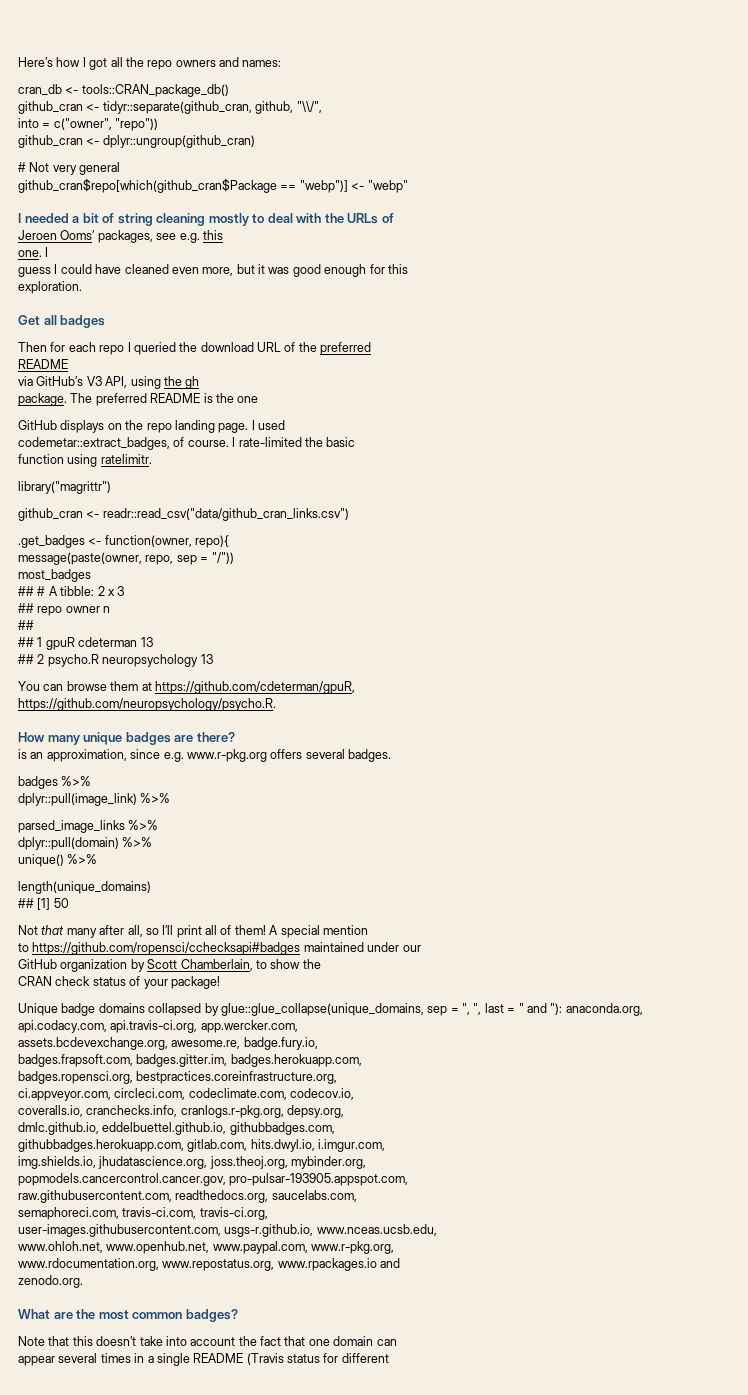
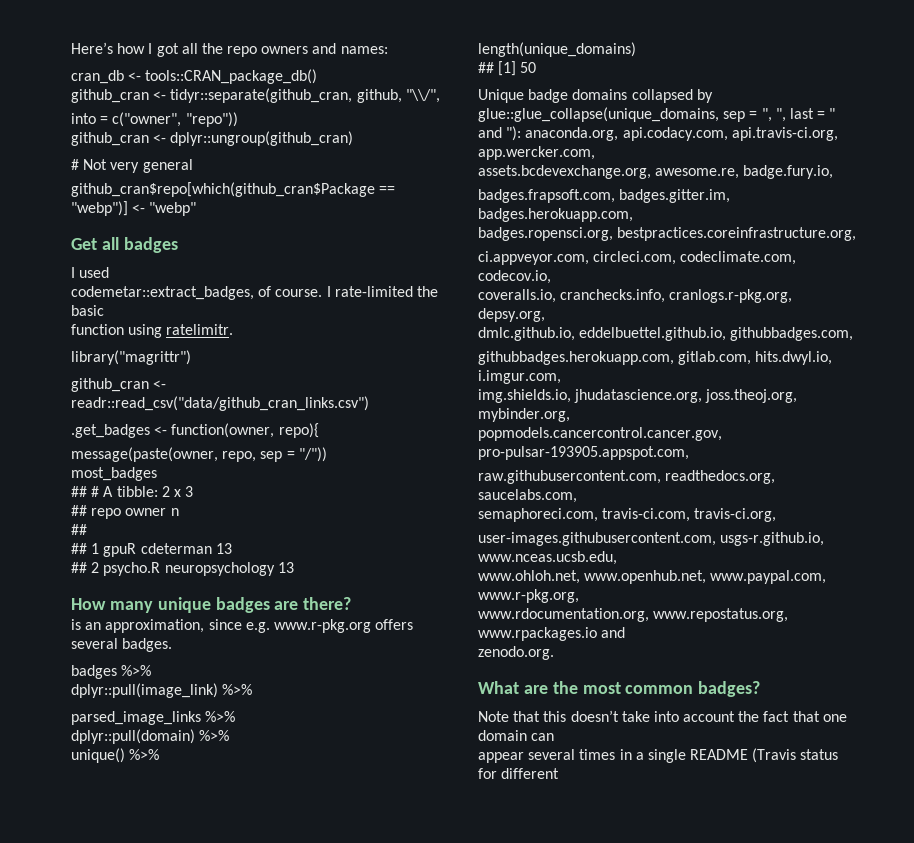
- I needed a bit of string cleaning mostly to deal with the URLs of
- Jeroen Ooms’ packages, see e.g. this
- one. I
- guess I could have cleaned even more, but it was good enough for this
- exploration.
  Get all badges
- Then for each repo I queried the download URL of the preferred
- README
- via GitHub’s V3 API, using the gh
- package. The preferred README is the one
- GitHub displays on the repo landing page. I used
+ I used
- You can browse them at https://github.com/cdeterman/gpuR,
- https://github.com/neuropsychology/psycho.R.
- Not that many after all, so I’ll print all of them! A special mention
- to https://github.com/ropensci/cchecksapi#badges maintained under our
- GitHub organization by Scott Chamberlain, to show the
- CRAN check status of your package!

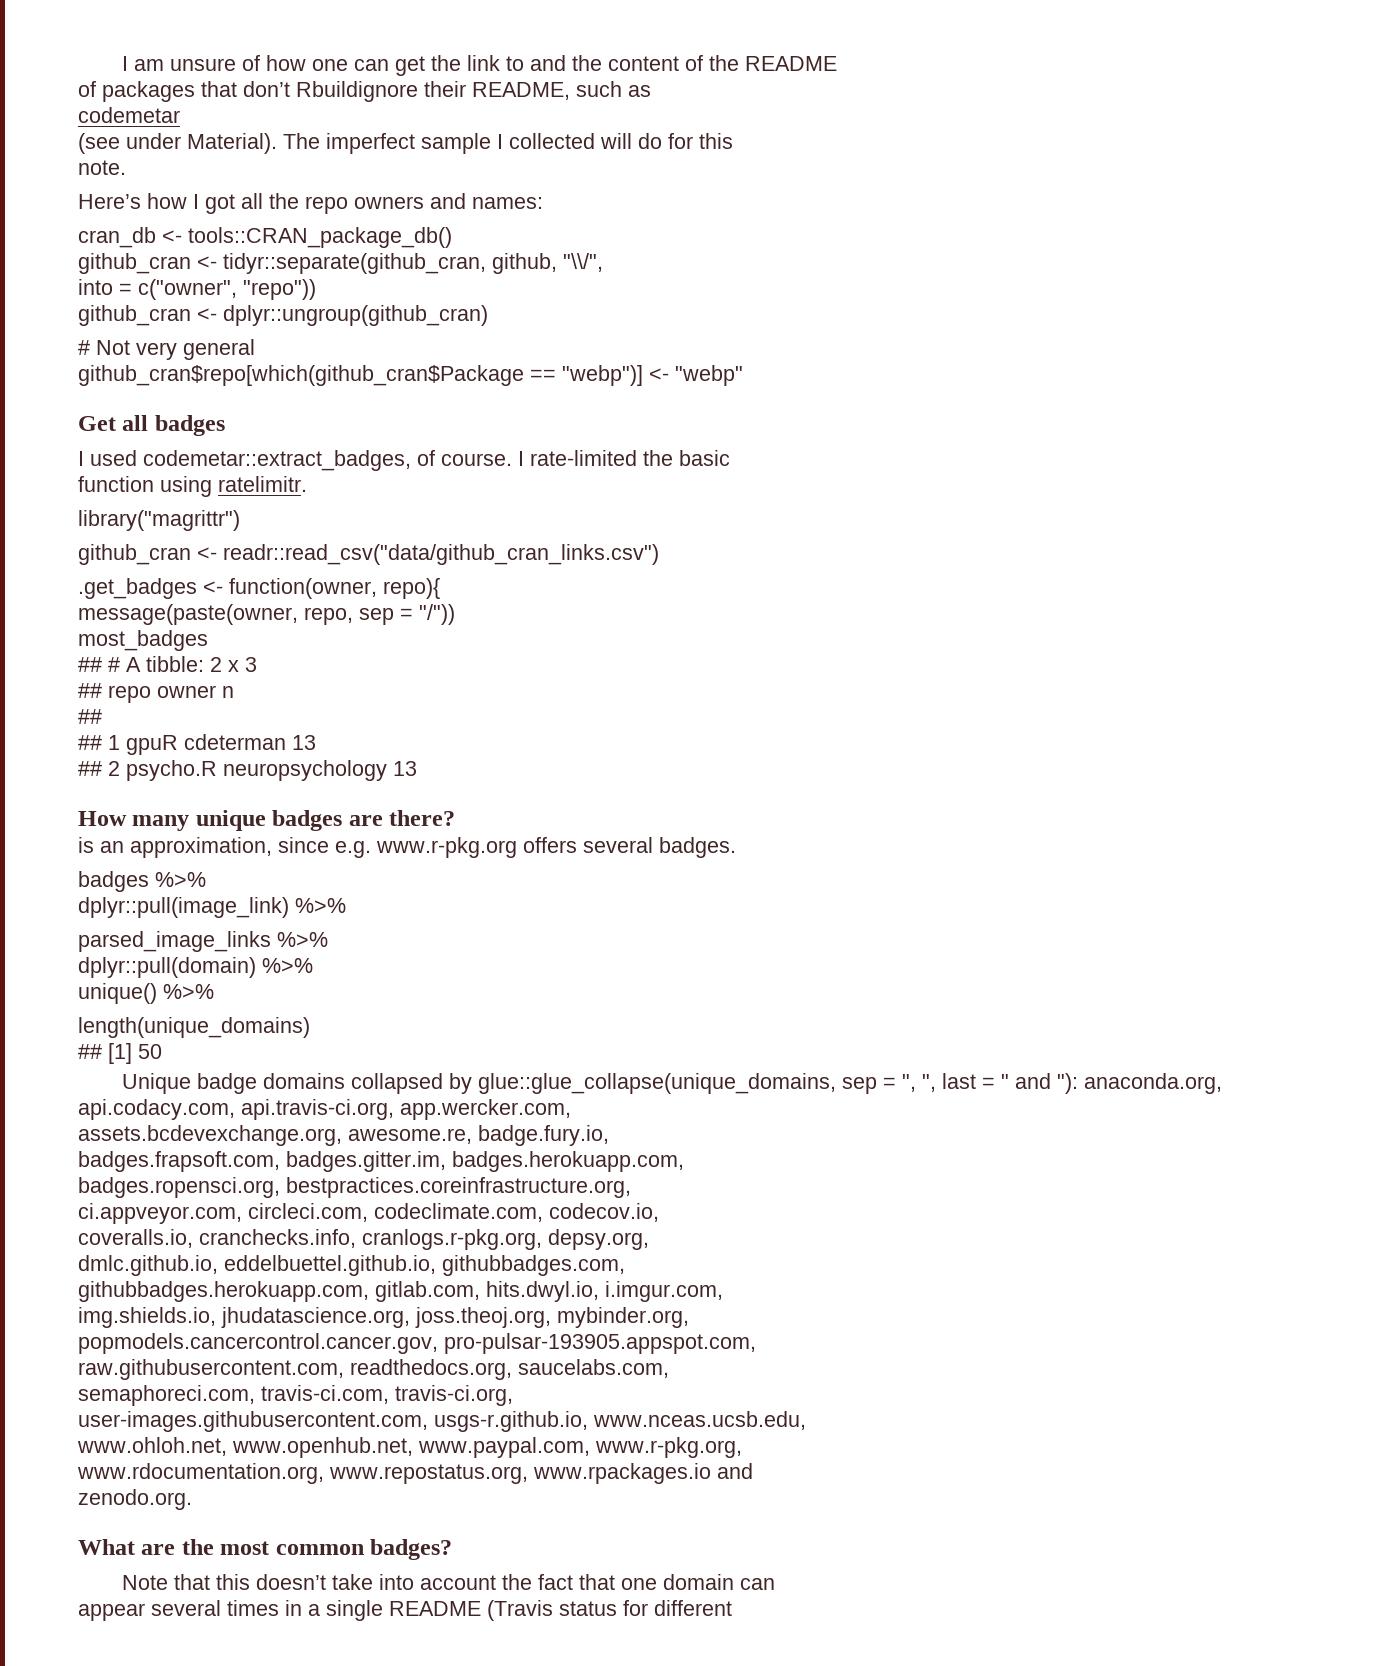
+ I am unsure of how one can get the link to and the content of the README
+ of packages that don’t Rbuildignore their README, such as
+ codemetar
+ (see under Material). The imperfect sample I collected will do for this
+ note.
- I used
- codemetar::extract_badges, of course.
+ I used codemetar::extract_badges, of course.

